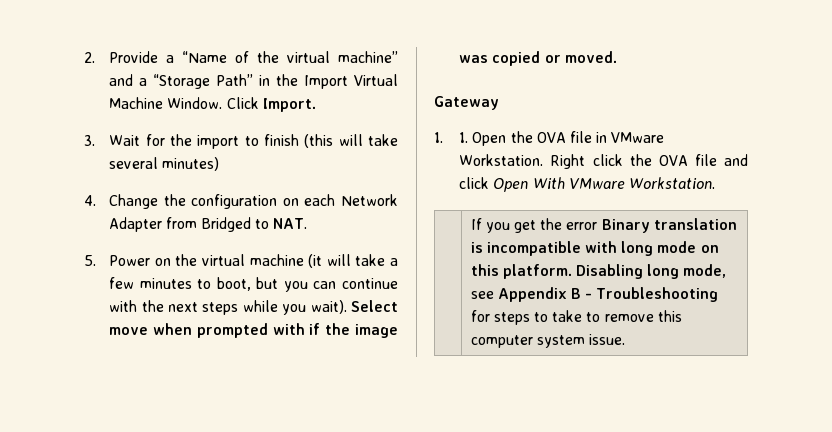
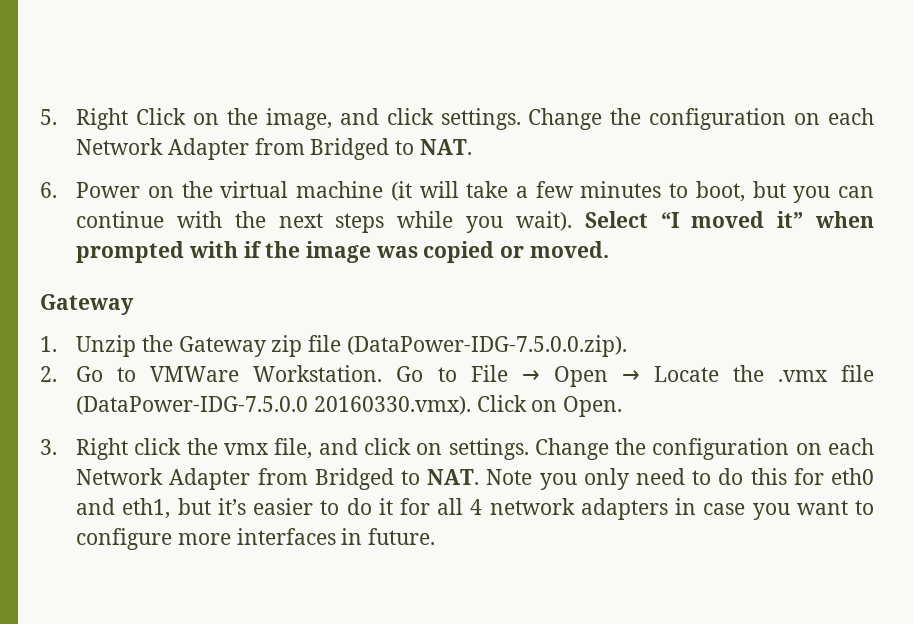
- 2. Provide a “Name of the virtual machine” and a “Storage Path” in the Import Virtual Machine Window. Click Import.
- 3. Wait for the import to finish (this will take several minutes)
- 4. Change the configuration on each Network Adapter from Bridged to NAT.
+ 5. Right Click on the image, and click settings. Change the configuration on each Network Adapter from Bridged to NAT.
- 5. Power on the virtual machine (it will take a few minutes to boot, but you can continue with the next steps while you wait).
+ 6. Power on the virtual machine (it will take a few minutes to boot, but you can continue with the next steps while you wait).
- Select move when prompted with if the image was copied or moved.
+ Select “I moved it” when prompted with if the image was copied or moved.
- 1. 1. Open the OVA file in VMware Workstation. Right click the OVA file and click Open With VMware Workstation.
- | If you get the error Binary translation is incompatible with long mode on this platform. Disabling long mode, see Appendix B - Troubleshooting for steps to take to remove this computer system issue.
+ 1. Unzip the Gateway zip file (DataPower-IDG-7.5.0.0.zip).
+ 2. Go to VMWare Workstation. Go to File → Open → Locate the .vmx file (DataPower-IDG-7.5.0.0 20160330.vmx). Click on Open.
+ 3. Right click the vmx file, and click on settings. Change the configuration on each Network Adapter from Bridged to NAT. Note you only need to do this for eth0 and eth1, but it’s easier to do it for all 4 network adapters in case you want to configure more interfaces in future.

